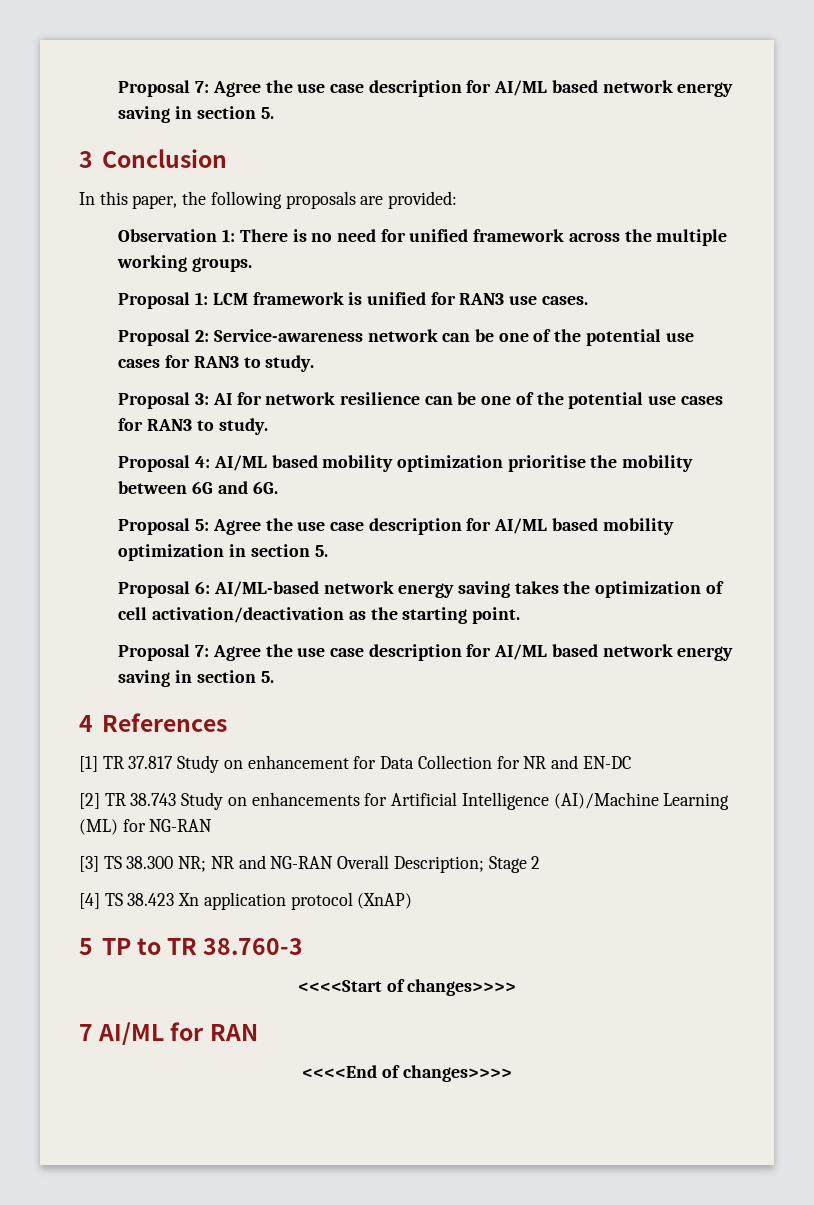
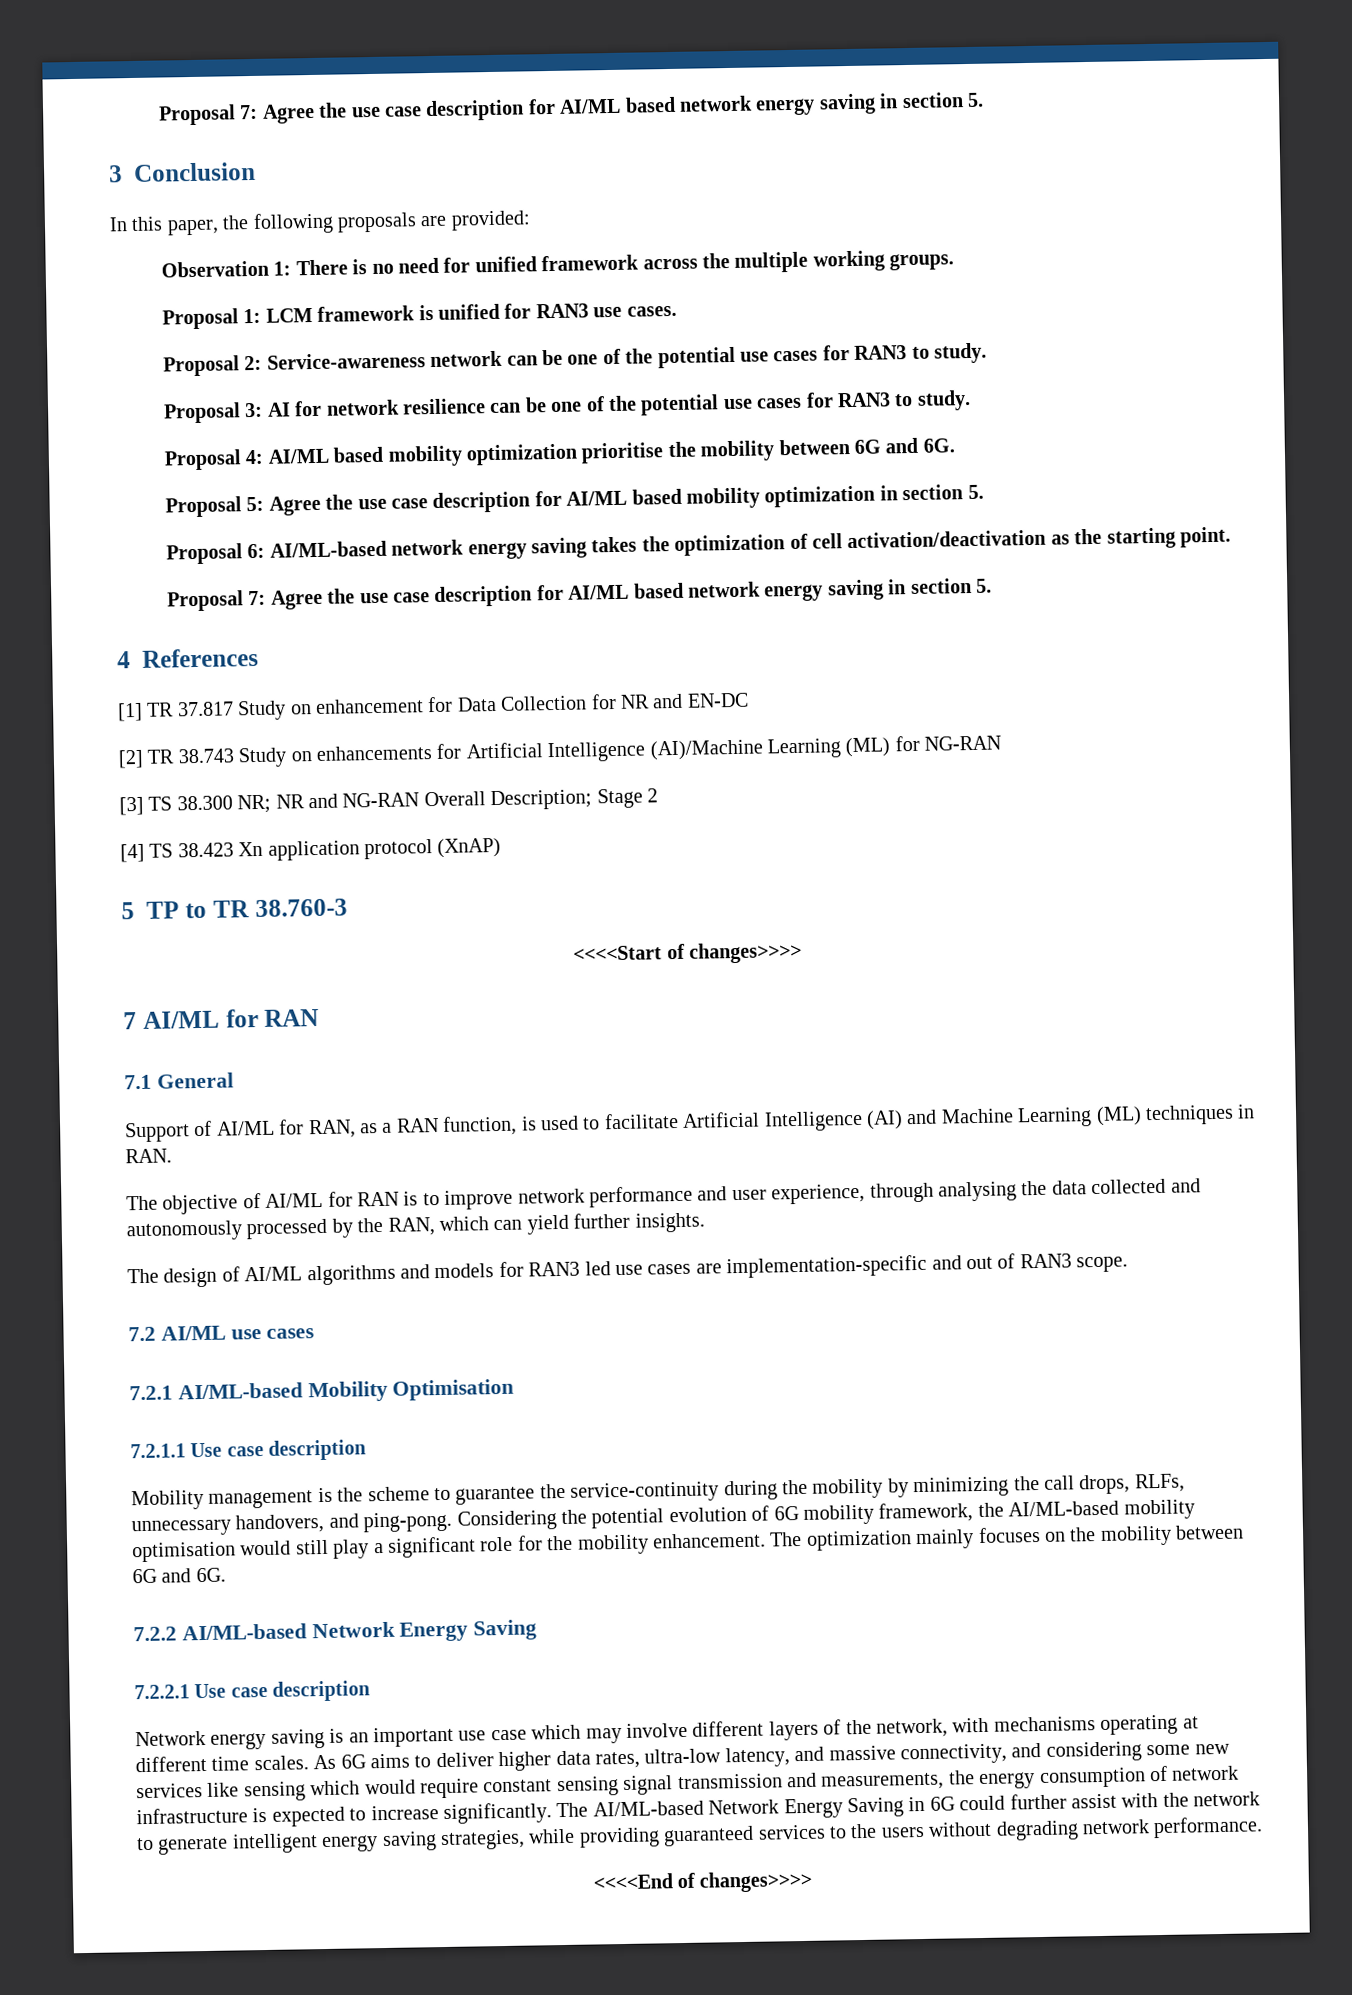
+ 7.1 General
+ Support of AI/ML for RAN, as a RAN function, is used to facilitate Artificial Intelligence (AI) and Machine Learning (ML) techniques in RAN.
+ The objective of AI/ML for RAN is to improve network performance and user experience, through analysing the data collected and autonomously processed by the RAN, which can yield further insights.
+ The design of AI/ML algorithms and models for RAN3 led use cases are implementation-specific and out of RAN3 scope.
+ 7.2 AI/ML use cases
+ 7.2.1 AI/ML-based Mobility Optimisation
+ 7.2.1.1 Use case description
+ Mobility management is the scheme to guarantee the service-continuity during the mobility by minimizing the call drops, RLFs, unnecessary handovers, and ping-pong. Considering the potential evolution of 6G mobility framework, the AI/ML-based mobility optimisation would still play a significant role for the mobility enhancement. The optimization mainly focuses on the mobility between 6G and 6G.
+ 7.2.2 AI/ML-based Network Energy Saving
+ 7.2.2.1 Use case description
+ Network energy saving is an important use case which may involve different layers of the network, with mechanisms operating at different time scales. As 6G aims to deliver higher data rates, ultra-low latency, and massive connectivity, and considering some new services like sensing which would require constant sensing signal transmission and measurements, the energy consumption of network infrastructure is expected to increase significantly. The AI/ML-based Network Energy Saving in 6G could further assist with the network to generate intelligent energy saving strategies, while providing guaranteed services to the users without degrading network performance.

